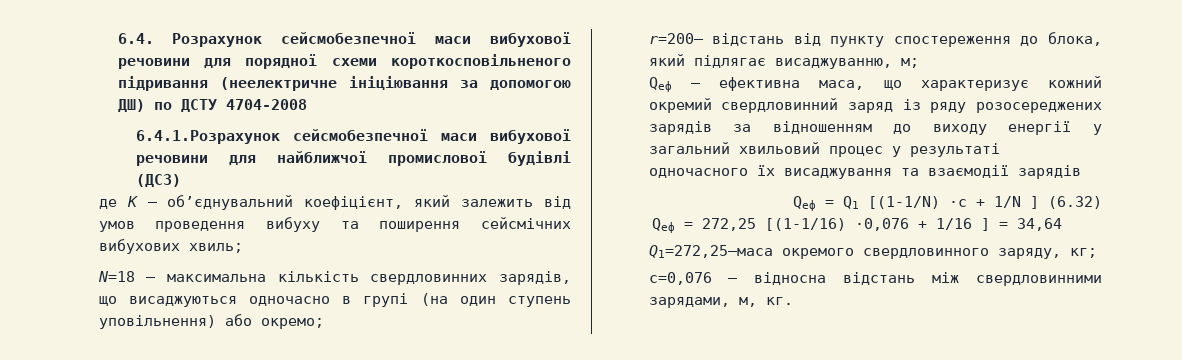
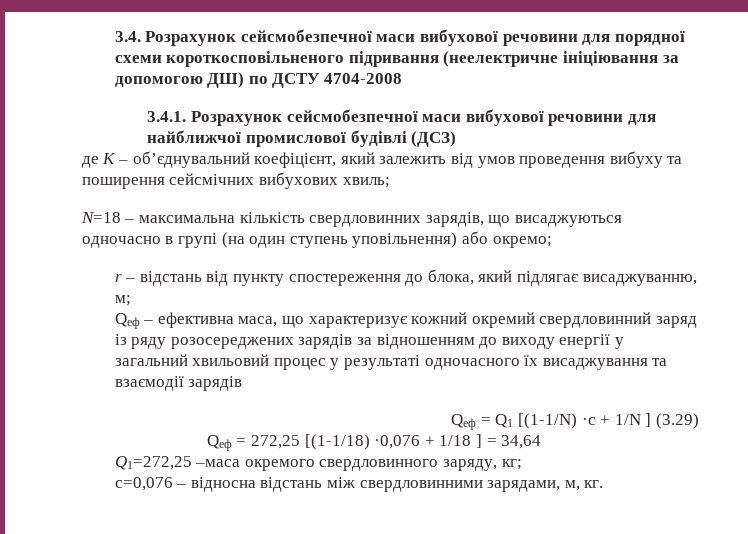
- 6.4. Розрахунок сейсмобезпечної маси вибухової речовини для порядної схеми короткосповільненого підривання (неелектричне ініціювання за допомогою ДШ) по ДСТУ 4704-2008
+ 3.4. Розрахунок сейсмобезпечної маси вибухової речовини для порядної схеми короткосповільненого підривання (неелектричне ініціювання за допомогою ДШ) по ДСТУ 4704-2008
- 6.4.1.Розрахунок сейсмобезпечної маси вибухової речовини для найближчої промислової будівлі (ДСЗ)
+ 3.4.1. Розрахунок сейсмобезпечної маси вибухової речовини для найближчої промислової будівлі (ДСЗ)
- r=200– відстань від пункту спостереження до блока, який підлягає висаджуванню, м;
+ r – відстань від пункту спостереження до блока, який підлягає висаджуванню, м;
- Qеф = Q1 [(1-1/N) ·c + 1/N ] (6.32)
+ Qеф = Q1 [(1-1/N) ·c + 1/N ] (3.29)
- Qеф = 272,25 [(1-1/16) ·0,076 + 1/16 ] = 34,64
+ Qеф = 272,25 [(1-1/18) ·0,076 + 1/18 ] = 34,64
- Q1=272,25–маса окремого свердловинного заряду, кг;
+ Q1=272,25 –маса окремого свердловинного заряду, кг;

